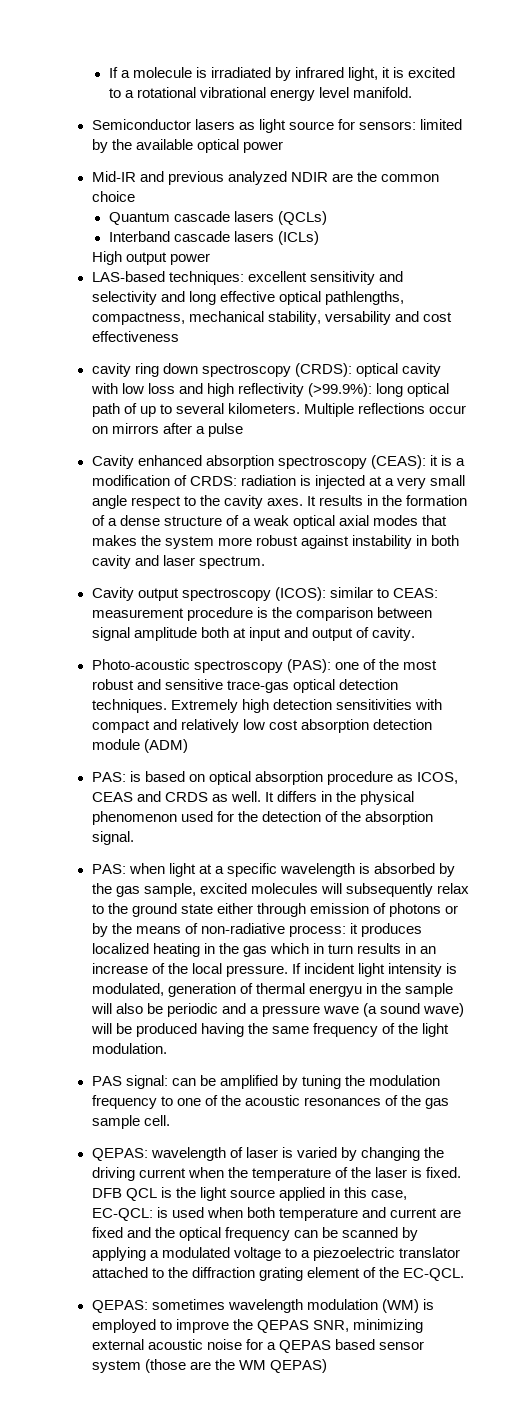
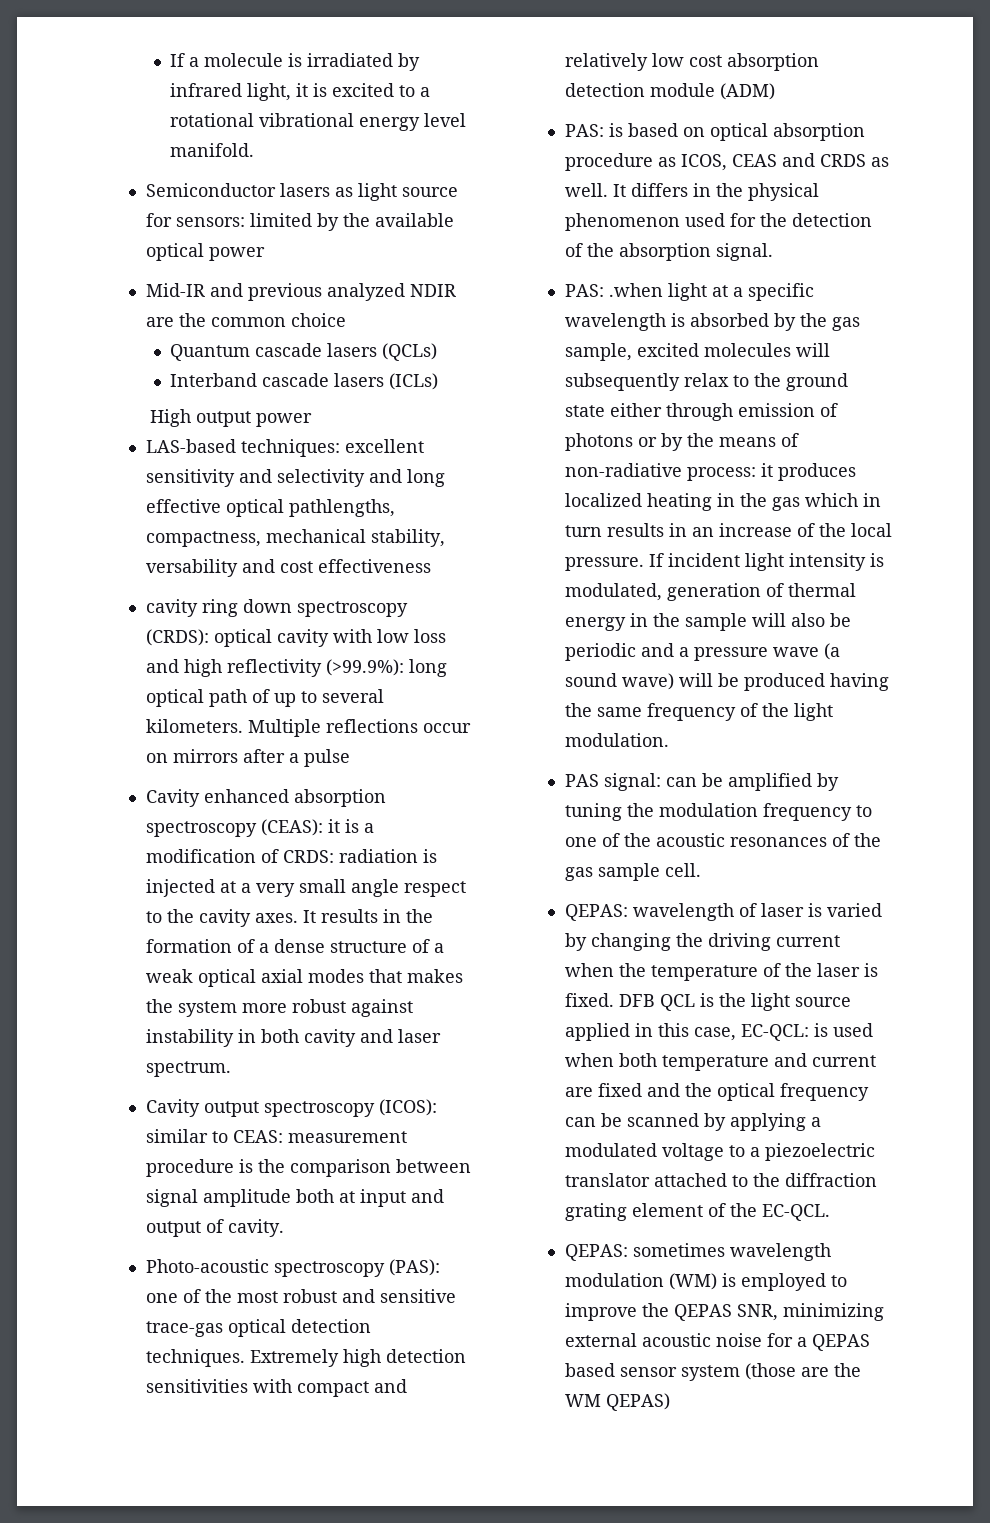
- PAS: when light at a specific wavelength is absorbed by the gas sample, excited molecules will subsequently relax to the ground state either through emission of photons or by the means of non-radiative process: it produces localized heating in the gas which in turn results in an increase of the local pressure.
+ PAS: .when light at a specific wavelength is absorbed by the gas sample, excited molecules will subsequently relax to the ground state either through emission of photons or by the means of non-radiative process: it produces localized heating in the gas which in turn results in an increase of the local pressure.
- If incident light intensity is modulated, generation of thermal energyu in the sample will also be periodic and a pressure wave (a sound wave) will be produced having the same frequency of the light modulation.
+ If incident light intensity is modulated, generation of thermal energy in the sample will also be periodic and a pressure wave (a sound wave) will be produced having the same frequency of the light modulation.

